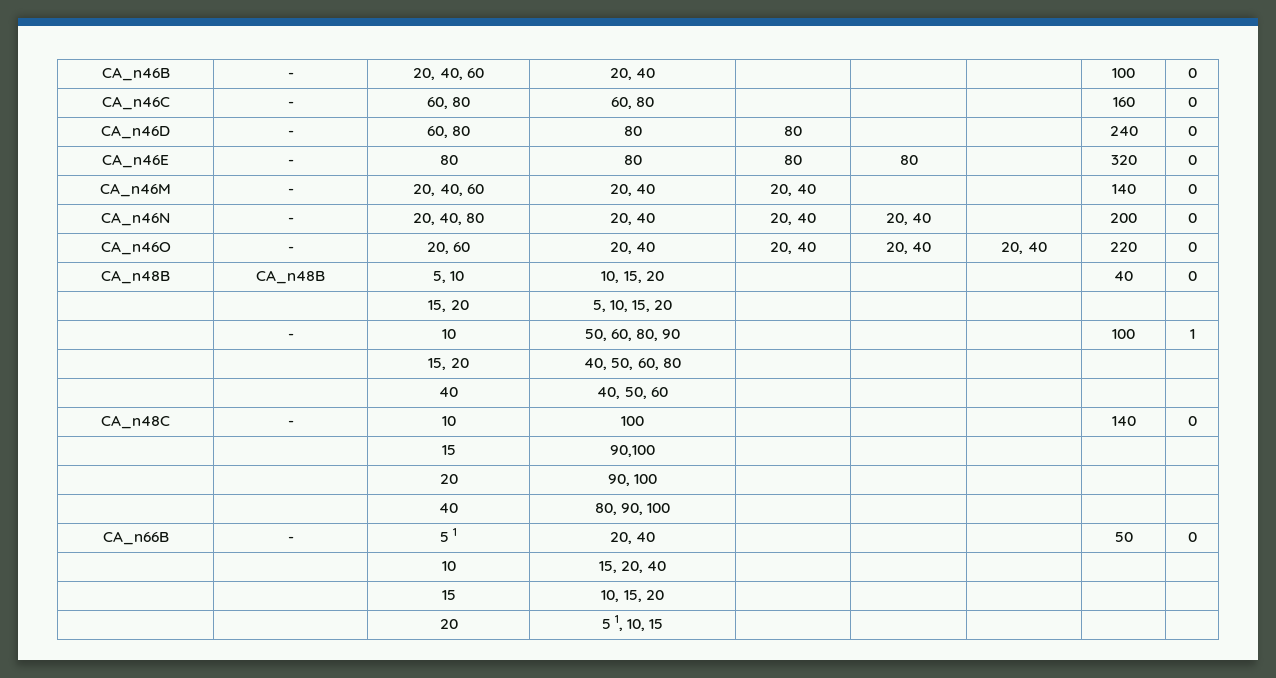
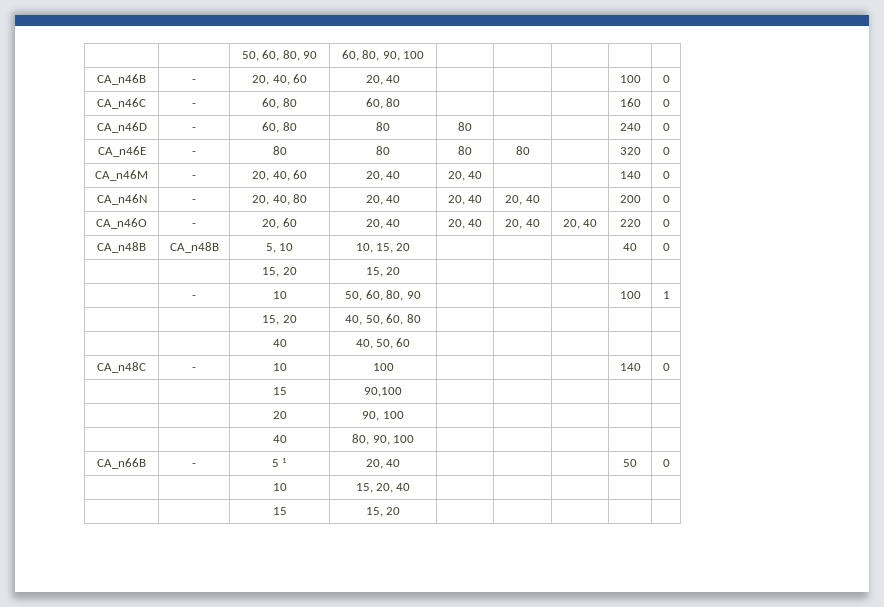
+ | | 50, 60, 80, 90 | 60, 80, 90, 100 | | | | |
- | | 15, 20 | 5, 10, 15, 20 | | | | |
+ | | 15, 20 | 15, 20 | | | | |
- | | 15 | 10, 15, 20 | | | | |
- | | 20 | 5 1, 10, 15 | | | | |
+ | | 15 | 15, 20 | | | | |

